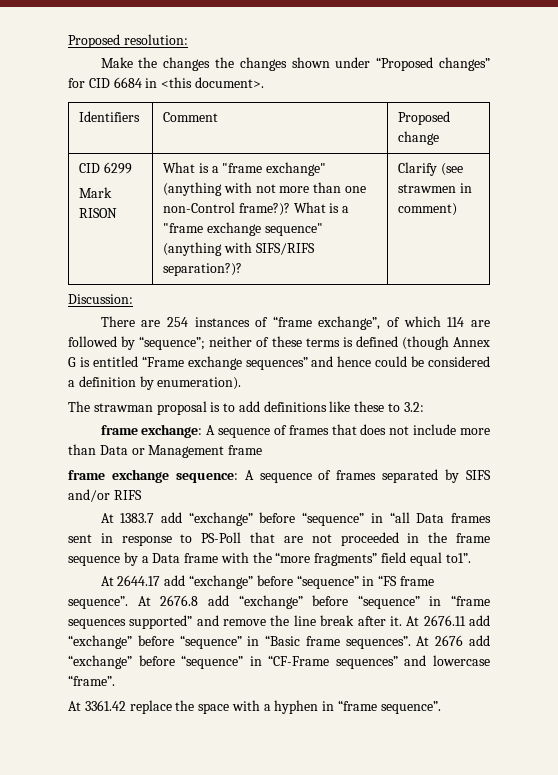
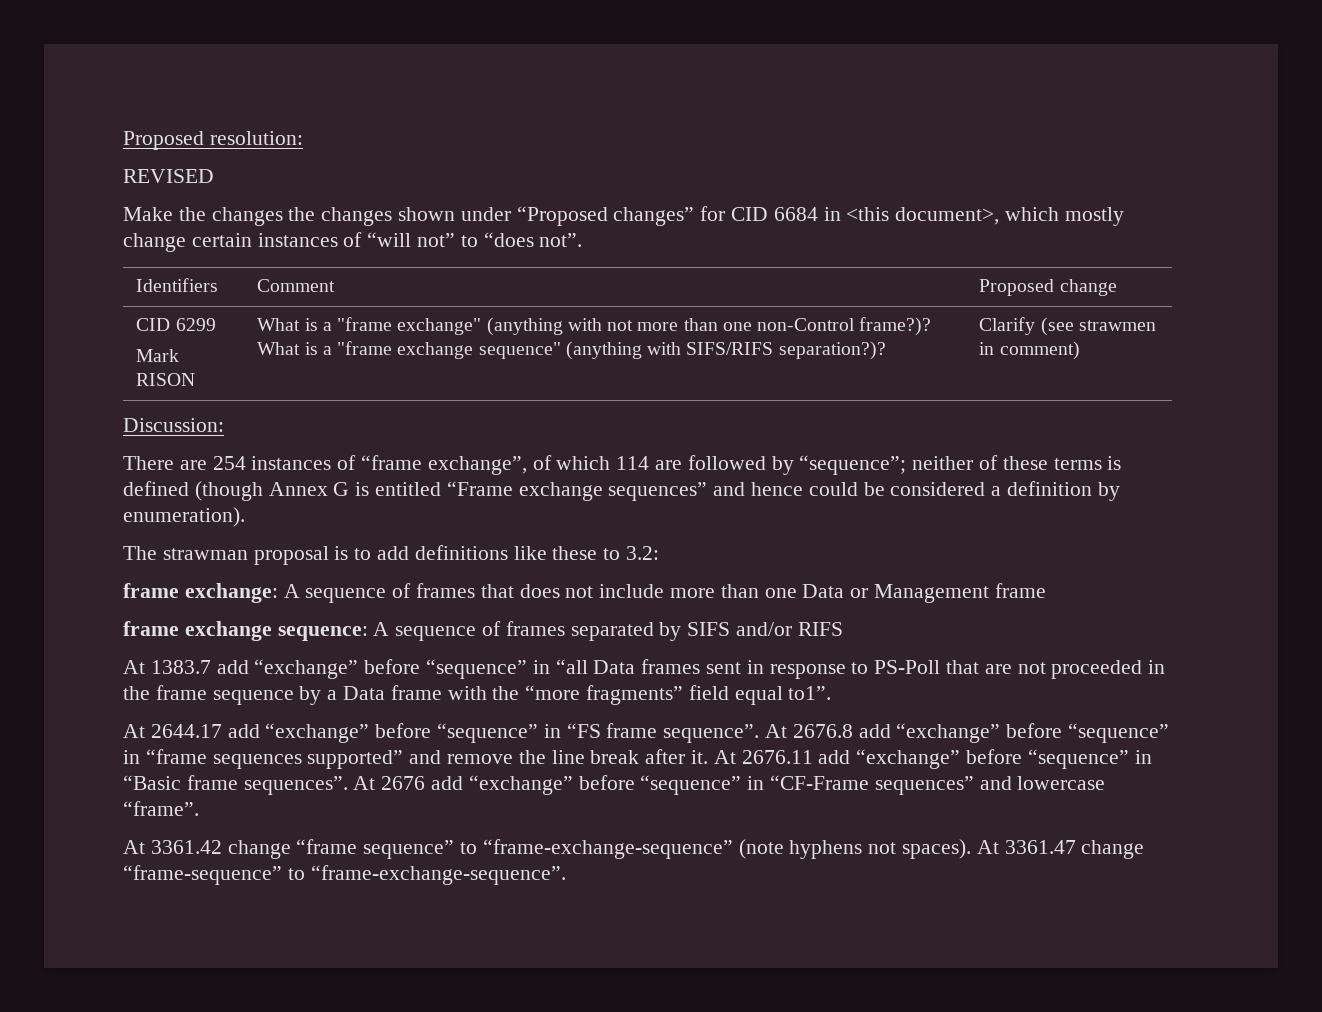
+ REVISED
- Make the changes the changes shown under “Proposed changes” for CID 6684 in <this document>.
+ Make the changes the changes shown under “Proposed changes” for CID 6684 in <this document>, which mostly change certain instances of “will not” to “does not”.
- frame exchange: A sequence of frames that does not include more than Data or Management frame
+ frame exchange: A sequence of frames that does not include more than one Data or Management frame
- At 3361.42 replace the space with a hyphen in “frame sequence”.
+ At 3361.42 change “frame sequence” to “frame-exchange-sequence” (note hyphens not spaces). At 3361.47 change “frame-sequence” to “frame-exchange-sequence”.

